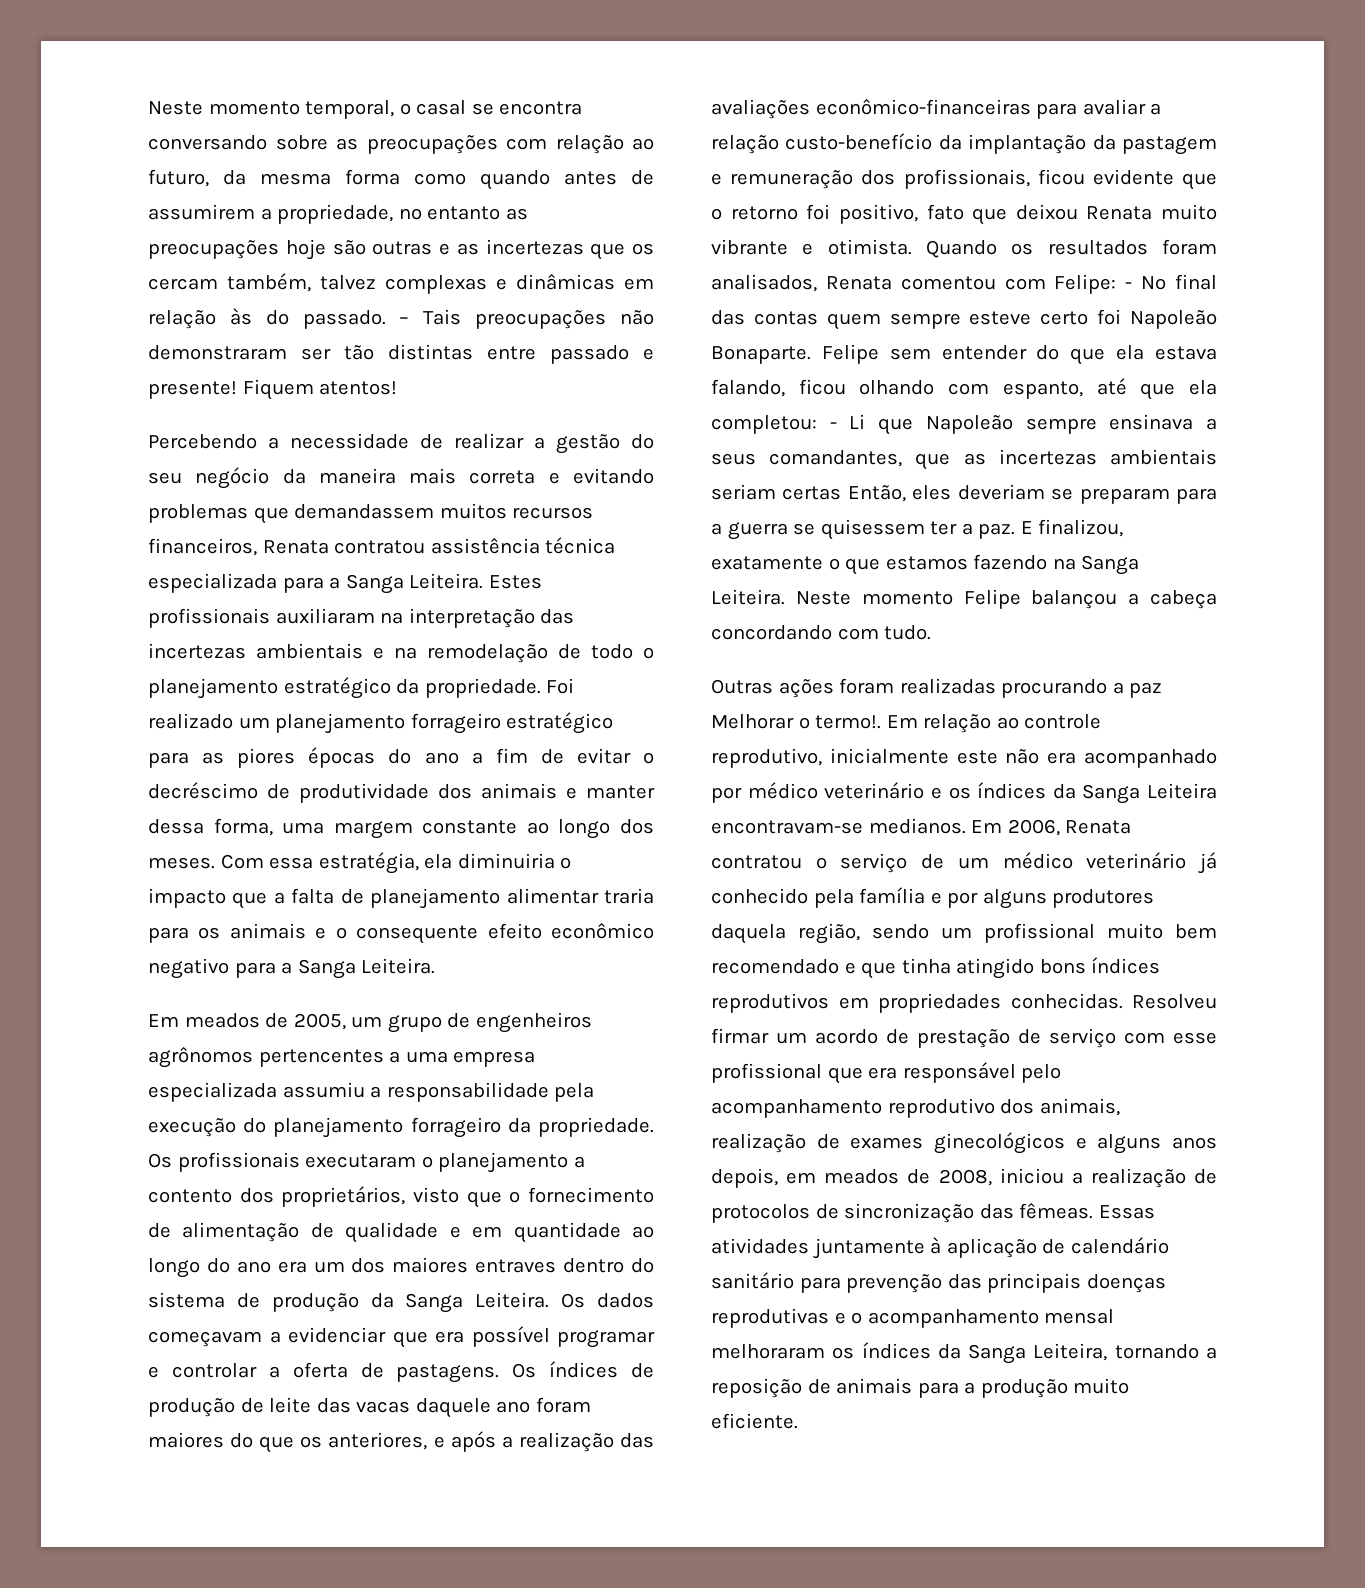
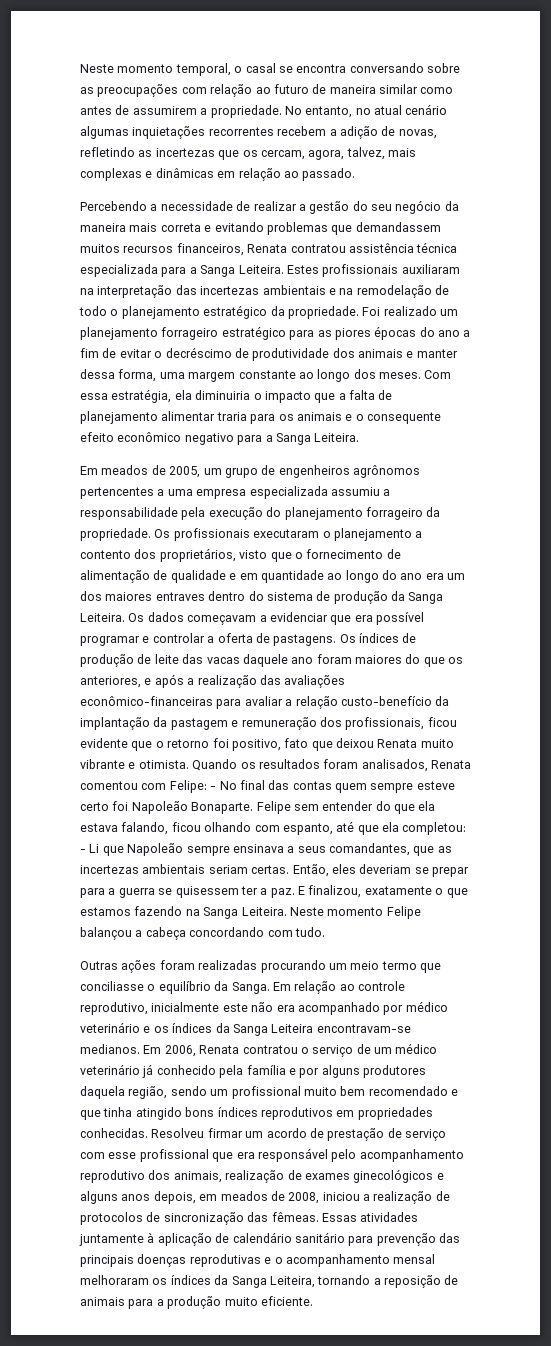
- Neste momento temporal, o casal se encontra conversando sobre as preocupações com relação ao futuro, da mesma forma como quando antes de assumirem a propriedade, no entanto as preocupações hoje são outras e as incertezas que os cercam também, talvez complexas e dinâmicas em relação às do passado. – Tais preocupações não demonstraram ser tão distintas entre passado e presente! Fiquem atentos!
+ Neste momento temporal, o casal se encontra conversando sobre as preocupações com relação ao futuro de maneira similar como antes de assumirem a propriedade. No entanto, no atual cenário algumas inquietações recorrentes recebem a adição de novas, refletindo as incertezas que os cercam, agora, talvez, mais complexas e dinâmicas em relação ao passado.
- Felipe sem entender do que ela estava falando, ficou olhando com espanto, até que ela completou: - Li que Napoleão sempre ensinava a seus comandantes, que as incertezas ambientais seriam certas Então, eles deveriam se preparam para a guerra se quisessem ter a paz.
+ Felipe sem entender do que ela estava falando, ficou olhando com espanto, até que ela completou: - Li que Napoleão sempre ensinava a seus comandantes, que as incertezas ambientais seriam certas. Então, eles deveriam se prepar para a guerra se quisessem ter a paz.
- Outras ações foram realizadas procurando a paz Melhorar o termo!.
+ Outras ações foram realizadas procurando um meio termo que conciliasse o equilíbrio da Sanga.

